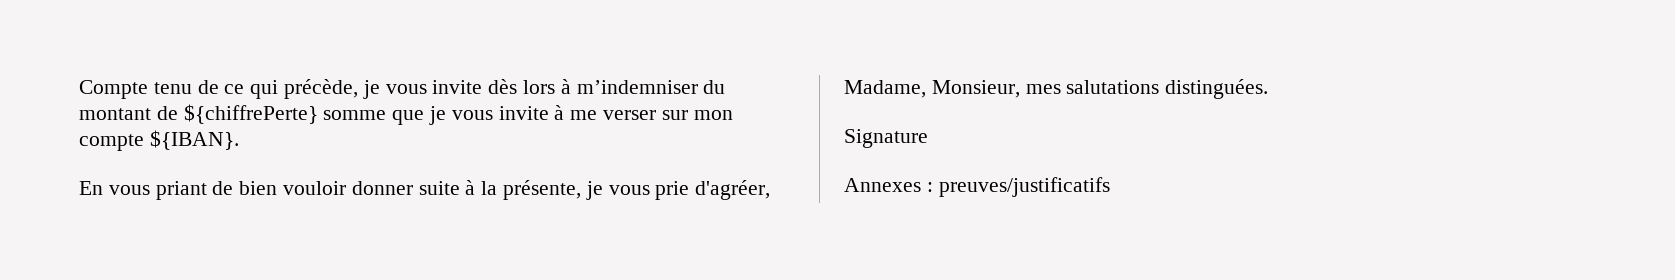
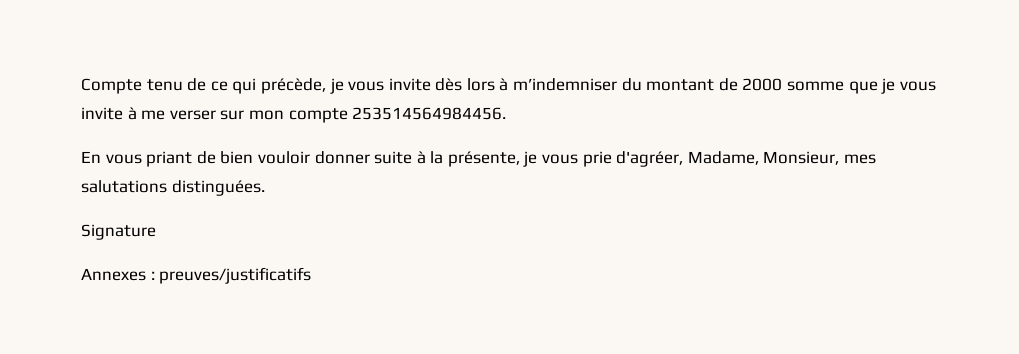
- Compte tenu de ce qui précède, je vous invite dès lors à m’indemniser du montant de ${chiffrePerte} somme que je vous invite à me verser sur mon compte ${IBAN}.
+ Compte tenu de ce qui précède, je vous invite dès lors à m’indemniser du montant de 2000 somme que je vous invite à me verser sur mon compte 253514564984456.

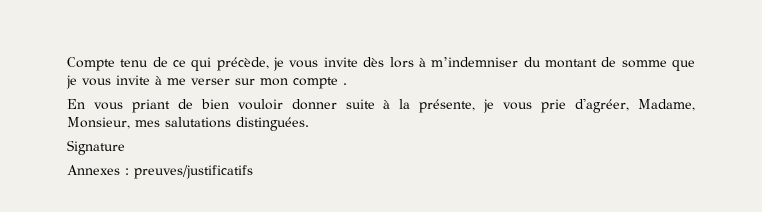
- Compte tenu de ce qui précède, je vous invite dès lors à m’indemniser du montant de 2000 somme que je vous invite à me verser sur mon compte 253514564984456.
+ Compte tenu de ce qui précède, je vous invite dès lors à m’indemniser du montant de somme que je vous invite à me verser sur mon compte .

